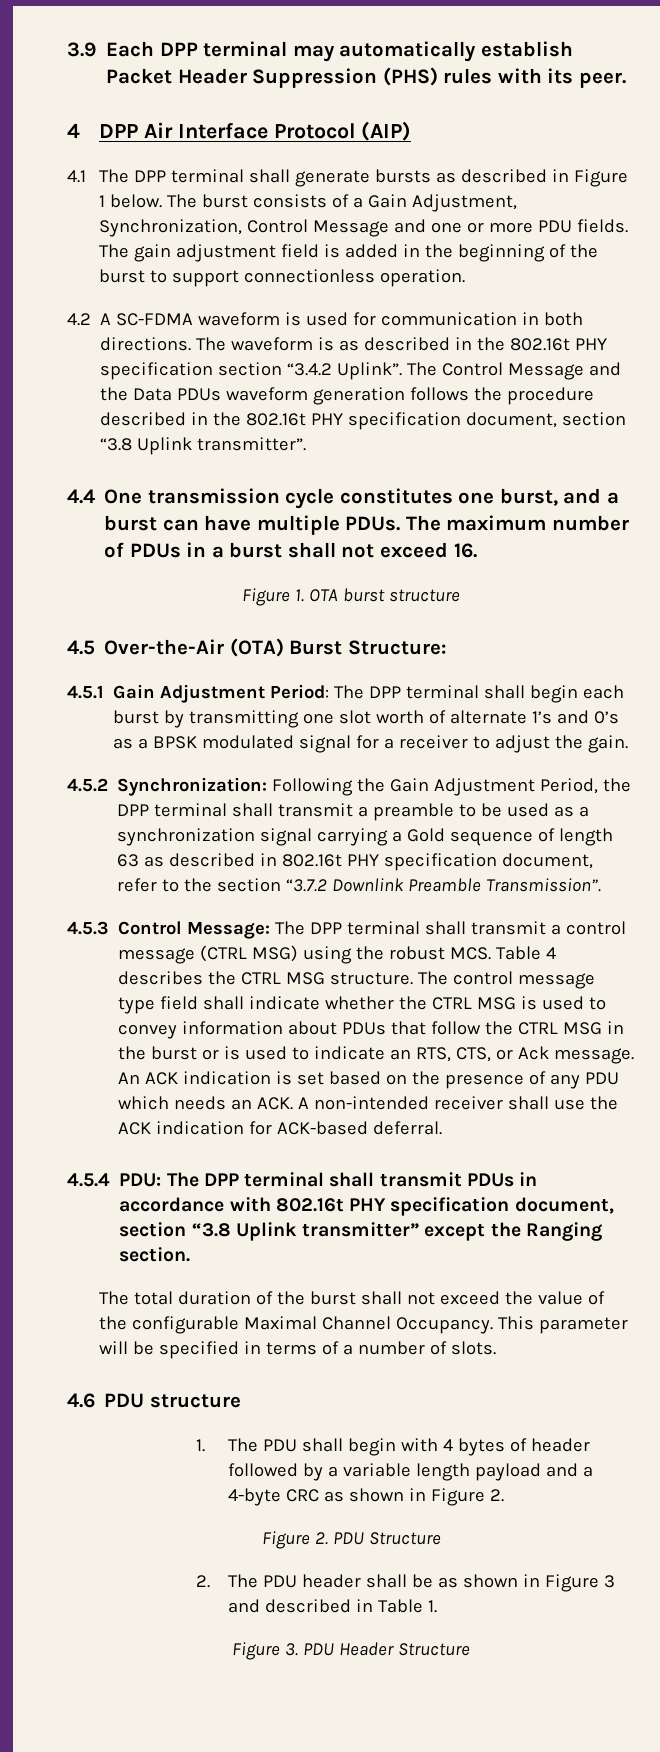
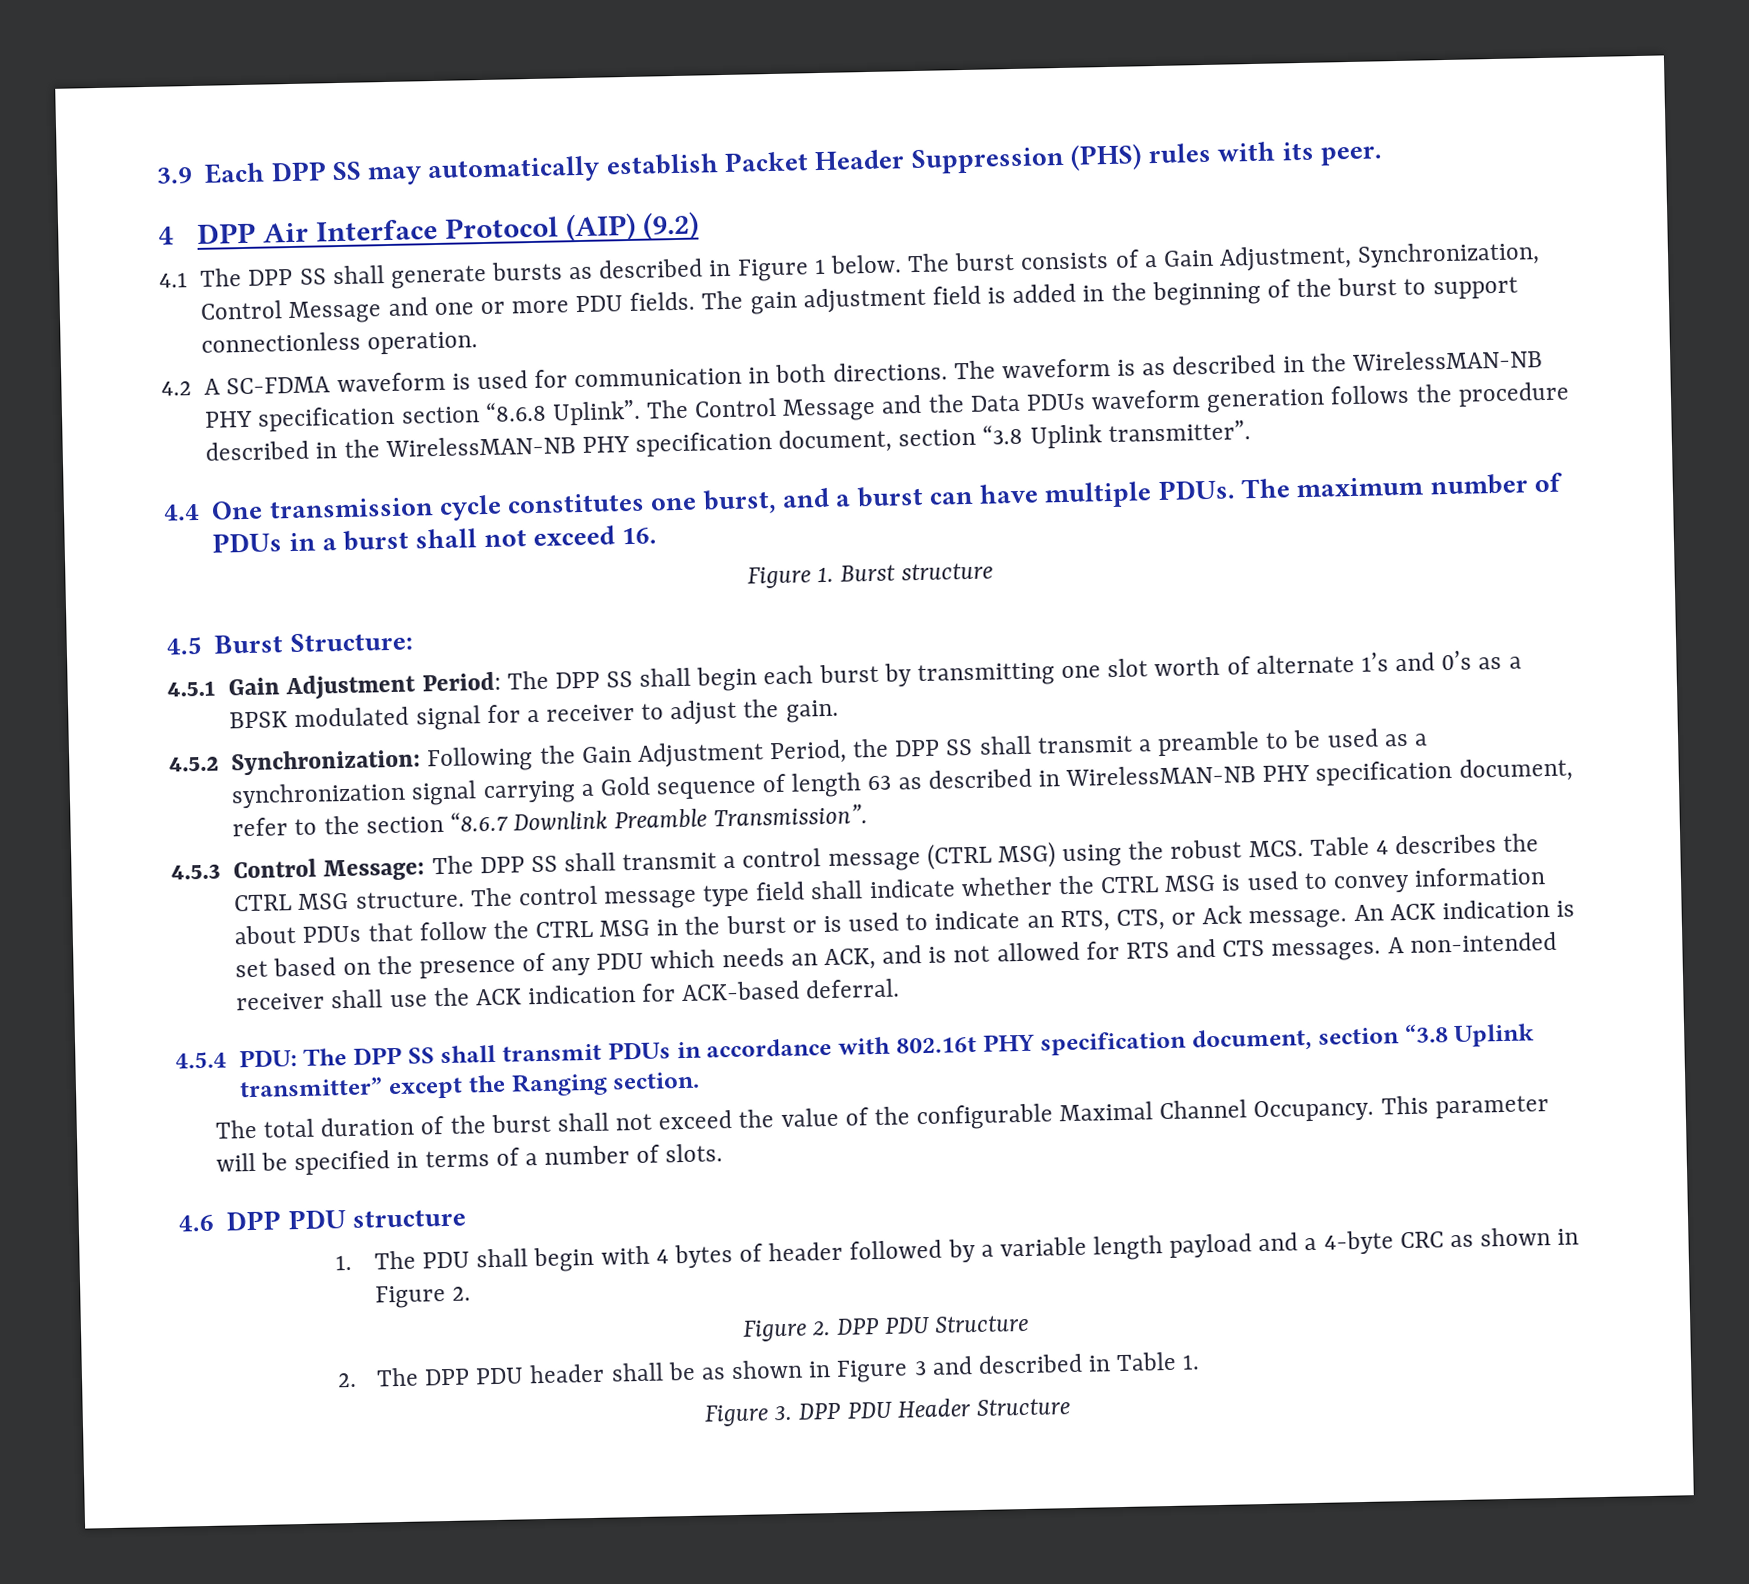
- 3.9 Each DPP terminal may automatically establish Packet Header Suppression (PHS) rules with its peer.
+ 3.9 Each DPP SS may automatically establish Packet Header Suppression (PHS) rules with its peer.
- 4 DPP Air Interface Protocol (AIP)
+ 4 DPP Air Interface Protocol (AIP) (9.2)
- 4.1 The DPP terminal shall generate bursts as described in Figure 1 below.
+ 4.1 The DPP SS shall generate bursts as described in Figure 1 below.
- The waveform is as described in the 802.16t PHY specification section “3.4.2 Uplink”.
+ The waveform is as described in the WirelessMAN-NB PHY specification section “8.6.8 Uplink”.
- The Control Message and the Data PDUs waveform generation follows the procedure described in the 802.16t PHY specification document, section “3.8 Uplink transmitter”.
+ The Control Message and the Data PDUs waveform generation follows the procedure described in the WirelessMAN-NB PHY specification document, section “3.8 Uplink transmitter”.
- Figure 1. OTA burst structure
+ Figure 1. Burst structure
- 4.5 Over-the-Air (OTA) Burst Structure:
+ 4.5 Burst Structure:
- 4.5.1 Gain Adjustment Period: The DPP terminal shall begin each burst by transmitting one slot worth of alternate 1’s and 0’s as a BPSK modulated signal for a receiver to adjust the gain.
+ 4.5.1 Gain Adjustment Period: The DPP SS shall begin each burst by transmitting one slot worth of alternate 1’s and 0’s as a BPSK modulated signal for a receiver to adjust the gain.
- 4.5.2 Synchronization: Following the Gain Adjustment Period, the DPP terminal shall transmit a preamble to be used as a synchronization signal carrying a Gold sequence of length 63 as described in 802.16t PHY specification document, refer to the section “3.7.2 Downlink Preamble Transmission”.
+ 4.5.2 Synchronization: Following the Gain Adjustment Period, the DPP SS shall transmit a preamble to be used as a synchronization signal carrying a Gold sequence of length 63 as described in WirelessMAN-NB PHY specification document, refer to the section “8.6.7 Downlink Preamble Transmission”.
- 4.5.3 Control Message: The DPP terminal shall transmit a control message (CTRL MSG) using the robust MCS. Table 4 describes the CTRL MSG structure.
+ 4.5.3 Control Message: The DPP SS shall transmit a control message (CTRL MSG) using the robust MCS. Table 4 describes the CTRL MSG structure.
- An ACK indication is set based on the presence of any PDU which needs an ACK. A non-intended receiver shall use the ACK indication for ACK-based deferral.
+ An ACK indication is set based on the presence of any PDU which needs an ACK, and is not allowed for RTS and CTS messages. A non-intended receiver shall use the ACK indication for ACK-based deferral.
- 4.5.4 PDU: The DPP terminal shall transmit PDUs in accordance with 802.16t PHY specification document, section “3.8 Uplink transmitter” except the Ranging section.
+ 4.5.4 PDU: The DPP SS shall transmit PDUs in accordance with 802.16t PHY specification document, section “3.8 Uplink transmitter” except the Ranging section.
- 4.6 PDU structure
+ 4.6 DPP PDU structure
- Figure 2. PDU Structure
+ Figure 2. DPP PDU Structure
- 2. The PDU header shall be as shown in Figure 3 and described in Table 1.
+ 2. The DPP PDU header shall be as shown in Figure 3 and described in Table 1.
- Figure 3. PDU Header Structure
+ Figure 3. DPP PDU Header Structure

